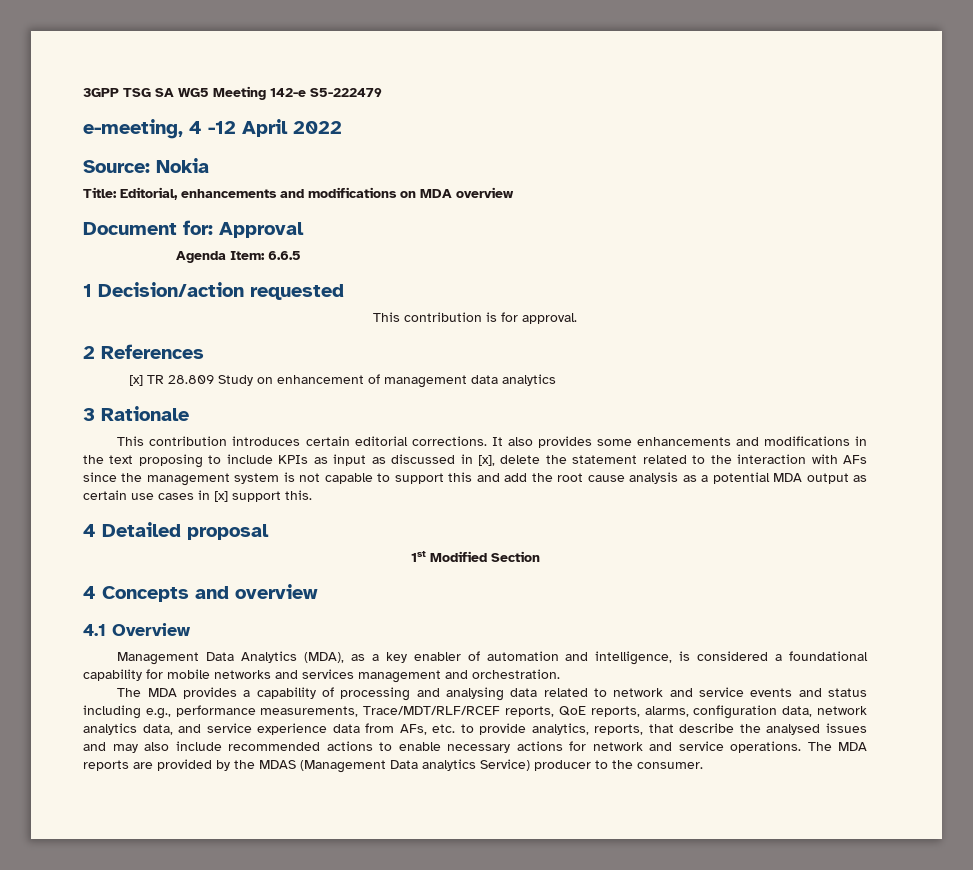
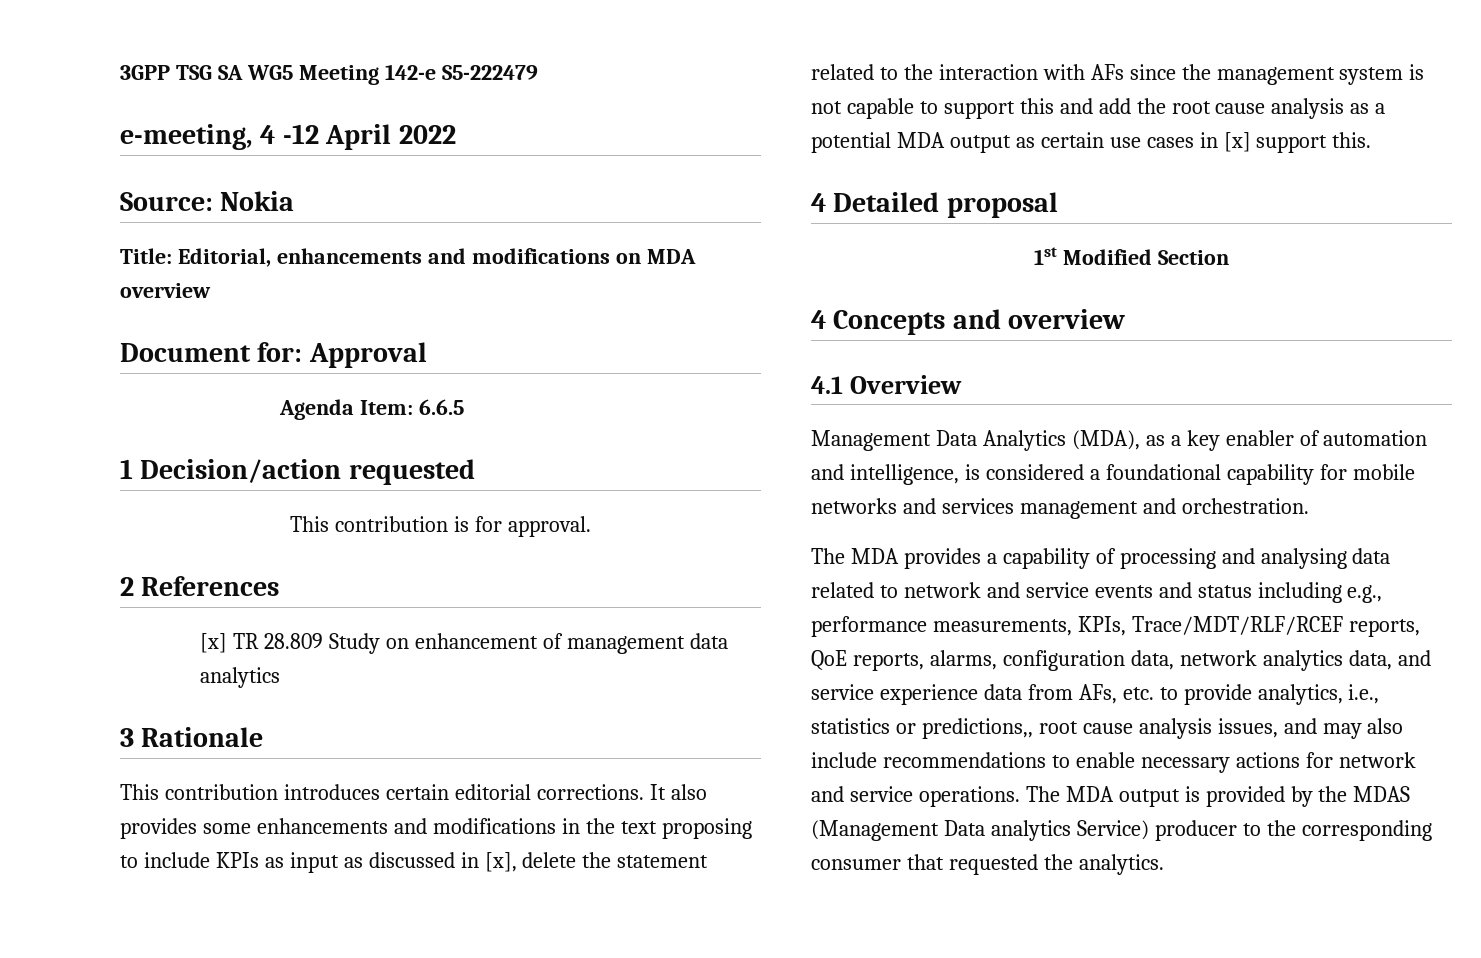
- The MDA provides a capability of processing and analysing data related to network and service events and status including e.g., performance measurements, Trace/MDT/RLF/RCEF reports, QoE reports, alarms, configuration data, network analytics data, and service experience data from AFs, etc. to provide analytics, reports, that describe the analysed issues and may also include recommended actions to enable necessary actions for network and service operations.
+ The MDA provides a capability of processing and analysing data related to network and service events and status including e.g., performance measurements, KPIs, Trace/MDT/RLF/RCEF reports, QoE reports, alarms, configuration data, network analytics data, and service experience data from AFs, etc. to provide analytics, i.e., statistics or predictions,, root cause analysis issues, and may also include recommendations to enable necessary actions for network and service operations.
- The MDA reports are provided by the MDAS (Management Data analytics Service) producer to the consumer.
+ The MDA output is provided by the MDAS (Management Data analytics Service) producer to the corresponding consumer that requested the analytics.

